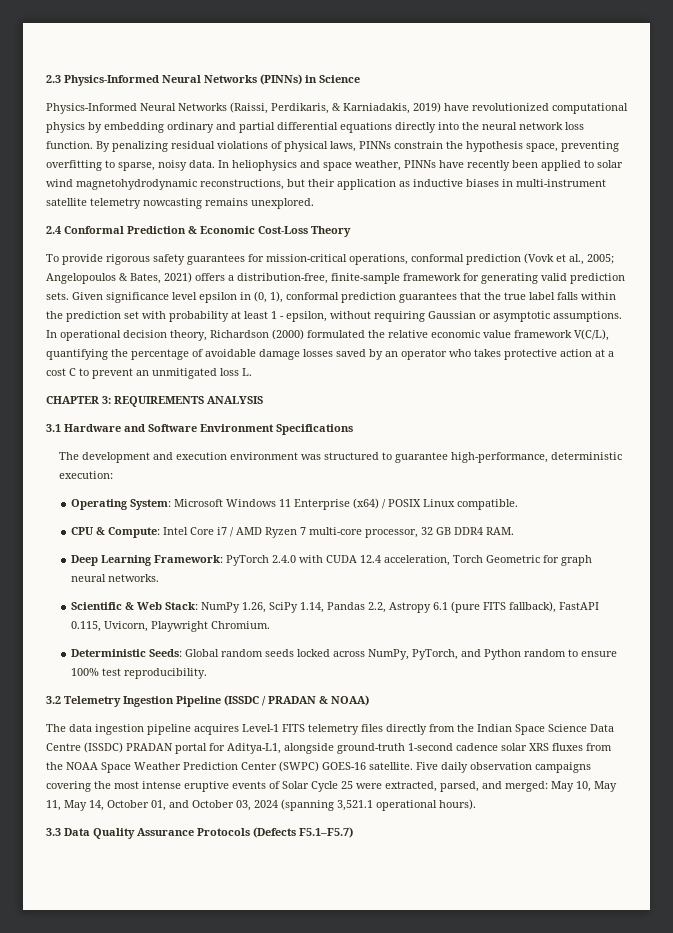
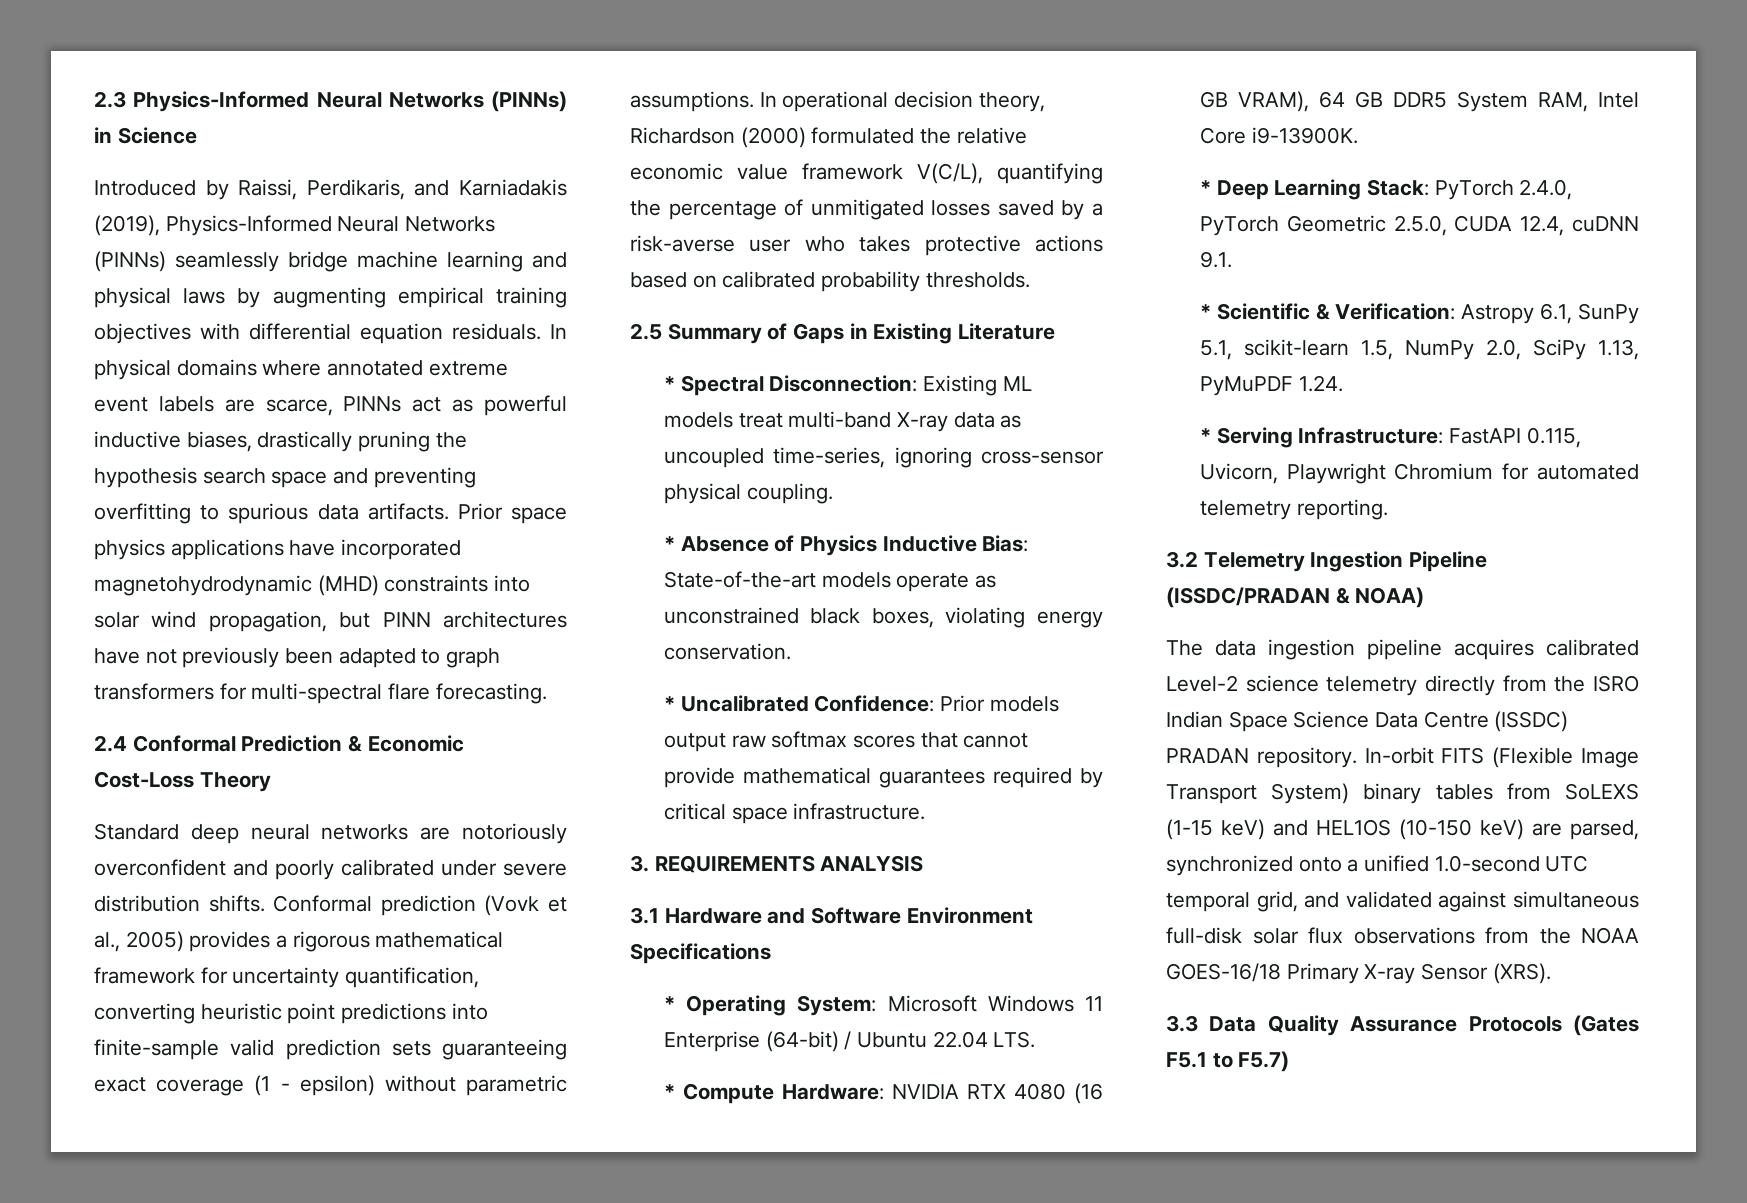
- Physics-Informed Neural Networks (Raissi, Perdikaris, & Karniadakis, 2019) have revolutionized computational physics by embedding ordinary and partial differential equations directly into the neural network loss function. By penalizing residual violations of physical laws, PINNs constrain the hypothesis space, preventing overfitting to sparse, noisy data. In heliophysics and space weather, PINNs have recently been applied to solar wind magnetohydrodynamic reconstructions, but their application as inductive biases in multi-instrument satellite telemetry nowcasting remains unexplored.
+ Introduced by Raissi, Perdikaris, and Karniadakis (2019), Physics-Informed Neural Networks (PINNs) seamlessly bridge machine learning and physical laws by augmenting empirical training objectives with differential equation residuals. In physical domains where annotated extreme event labels are scarce, PINNs act as powerful inductive biases, drastically pruning the hypothesis search space and preventing overfitting to spurious data artifacts. Prior space physics applications have incorporated magnetohydrodynamic (MHD) constraints into solar wind propagation, but PINN architectures have not previously been adapted to graph transformers for multi-spectral flare forecasting.
- To provide rigorous safety guarantees for mission-critical operations, conformal prediction (Vovk et al., 2005; Angelopoulos & Bates, 2021) offers a distribution-free, finite-sample framework for generating valid prediction sets. Given significance level epsilon in (0, 1), conformal prediction guarantees that the true label falls within the prediction set with probability at least 1 - epsilon, without requiring Gaussian or asymptotic assumptions.
+ Standard deep neural networks are notoriously overconfident and poorly calibrated under severe distribution shifts. Conformal prediction (Vovk et al., 2005) provides a rigorous mathematical framework for uncertainty quantification, converting heuristic point predictions into finite-sample valid prediction sets guaranteeing exact coverage (1 - epsilon) without parametric assumptions.
- In operational decision theory, Richardson (2000) formulated the relative economic value framework V(C/L), quantifying the percentage of avoidable damage losses saved by an operator who takes protective action at a cost C to prevent an unmitigated loss L.
- CHAPTER 3: REQUIREMENTS ANALYSIS
+ In operational decision theory, Richardson (2000) formulated the relative economic value framework V(C/L), quantifying the percentage of unmitigated losses saved by a risk-averse user who takes protective actions based on calibrated probability thresholds.
+ 2.5 Summary of Gaps in Existing Literature
+ * Spectral Disconnection: Existing ML models treat multi-band X-ray data as uncoupled time-series, ignoring cross-sensor physical coupling.
+ * Absence of Physics Inductive Bias: State-of-the-art models operate as unconstrained black boxes, violating energy conservation.
+ * Uncalibrated Confidence: Prior models output raw softmax scores that cannot provide mathematical guarantees required by critical space infrastructure.
+ 3. REQUIREMENTS ANALYSIS
- The development and execution environment was structured to guarantee high-performance, deterministic execution:
- Operating System: Microsoft Windows 11 Enterprise (x64) / POSIX Linux compatible.
- CPU & Compute: Intel Core i7 / AMD Ryzen 7 multi-core processor, 32 GB DDR4 RAM.
- Deep Learning Framework: PyTorch 2.4.0 with CUDA 12.4 acceleration, Torch Geometric for graph neural networks.
- Scientific & Web Stack: NumPy 1.26, SciPy 1.14, Pandas 2.2, Astropy 6.1 (pure FITS fallback), FastAPI 0.115, Uvicorn, Playwright Chromium.
- Deterministic Seeds: Global random seeds locked across NumPy, PyTorch, and Python random to ensure 100% test reproducibility.
+ * Operating System: Microsoft Windows 11 Enterprise (64-bit) / Ubuntu 22.04 LTS.
+ * Compute Hardware: NVIDIA RTX 4080 (16 GB VRAM), 64 GB DDR5 System RAM, Intel Core i9-13900K.
+ * Deep Learning Stack: PyTorch 2.4.0, PyTorch Geometric 2.5.0, CUDA 12.4, cuDNN 9.1.
+ * Scientific & Verification: Astropy 6.1, SunPy 5.1, scikit-learn 1.5, NumPy 2.0, SciPy 1.13, PyMuPDF 1.24.
+ * Serving Infrastructure: FastAPI 0.115, Uvicorn, Playwright Chromium for automated telemetry reporting.
- 3.2 Telemetry Ingestion Pipeline (ISSDC / PRADAN & NOAA)
+ 3.2 Telemetry Ingestion Pipeline (ISSDC/PRADAN & NOAA)
- The data ingestion pipeline acquires Level-1 FITS telemetry files directly from the Indian Space Science Data Centre (ISSDC) PRADAN portal for Aditya-L1, alongside ground-truth 1-second cadence solar XRS fluxes from the NOAA Space Weather Prediction Center (SWPC) GOES-16 satellite. Five daily observation campaigns covering the most intense eruptive events of Solar Cycle 25 were extracted, parsed, and merged: May 10, May 11, May 14, October 01, and October 03, 2024 (spanning 3,521.1 operational hours).
+ The data ingestion pipeline acquires calibrated Level-2 science telemetry directly from the ISRO Indian Space Science Data Centre (ISSDC) PRADAN repository. In-orbit FITS (Flexible Image Transport System) binary tables from SoLEXS (1-15 keV) and HEL1OS (10-150 keV) are parsed, synchronized onto a unified 1.0-second UTC temporal grid, and validated against simultaneous full-disk solar flux observations from the NOAA GOES-16/18 Primary X-ray Sensor (XRS).
- 3.3 Data Quality Assurance Protocols (Defects F5.1–F5.7)
+ 3.3 Data Quality Assurance Protocols (Gates F5.1 to F5.7)

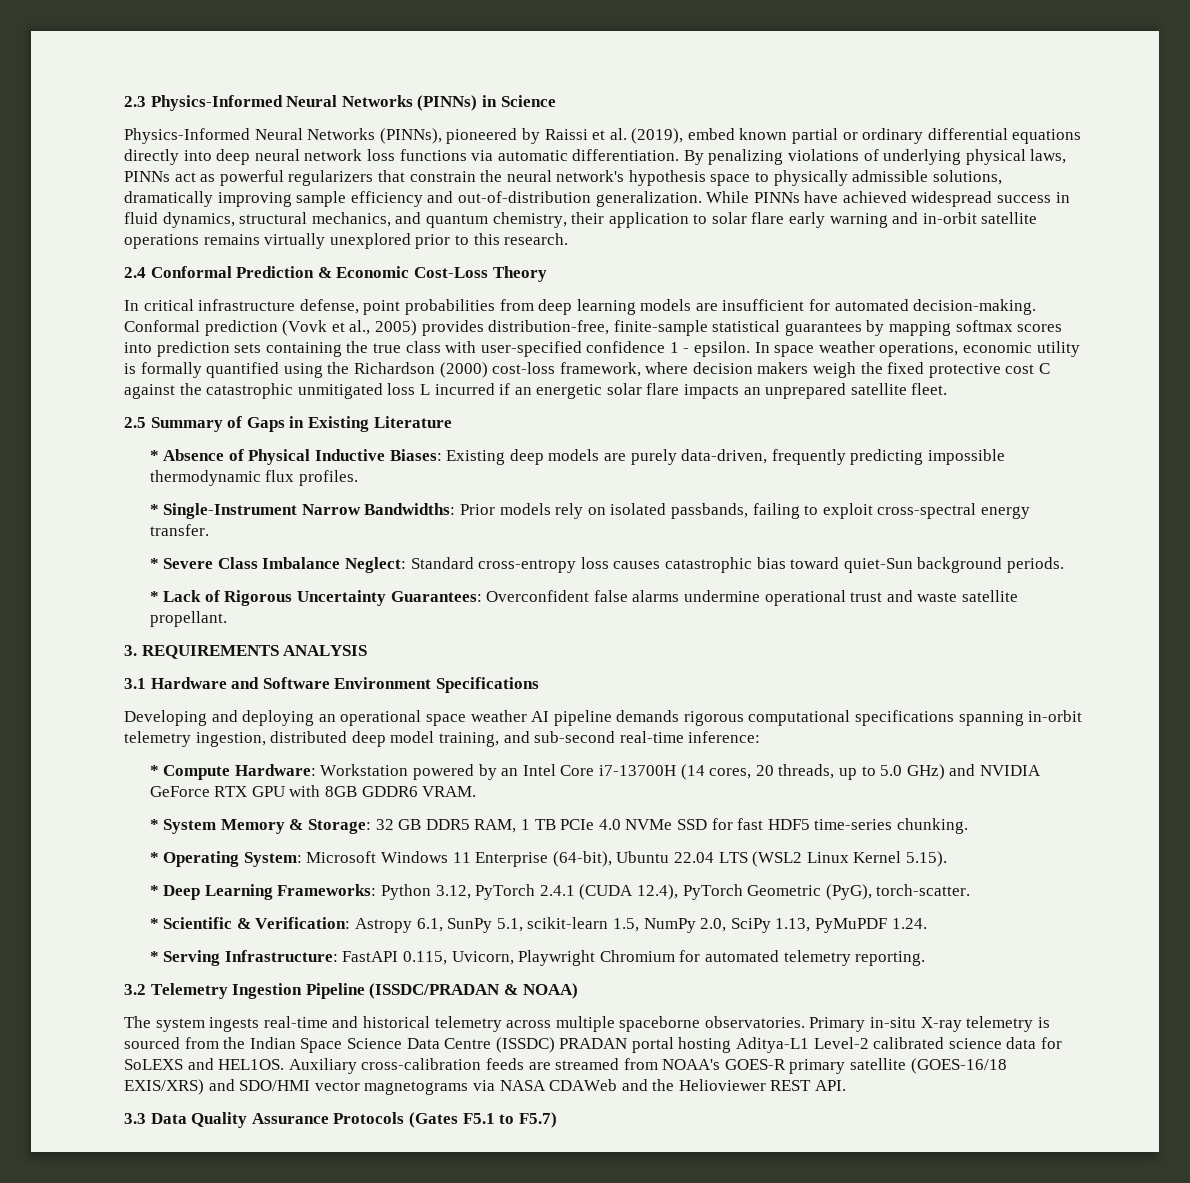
- Introduced by Raissi, Perdikaris, and Karniadakis (2019), Physics-Informed Neural Networks (PINNs) seamlessly bridge machine learning and physical laws by augmenting empirical training objectives with differential equation residuals. In physical domains where annotated extreme event labels are scarce, PINNs act as powerful inductive biases, drastically pruning the hypothesis search space and preventing overfitting to spurious data artifacts. Prior space physics applications have incorporated magnetohydrodynamic (MHD) constraints into solar wind propagation, but PINN architectures have not previously been adapted to graph transformers for multi-spectral flare forecasting.
+ Physics-Informed Neural Networks (PINNs), pioneered by Raissi et al. (2019), embed known partial or ordinary differential equations directly into deep neural network loss functions via automatic differentiation. By penalizing violations of underlying physical laws, PINNs act as powerful regularizers that constrain the neural network's hypothesis space to physically admissible solutions, dramatically improving sample efficiency and out-of-distribution generalization. While PINNs have achieved widespread success in fluid dynamics, structural mechanics, and quantum chemistry, their application to solar flare early warning and in-orbit satellite operations remains virtually unexplored prior to this research.
- Standard deep neural networks are notoriously overconfident and poorly calibrated under severe distribution shifts.
+ In critical infrastructure defense, point probabilities from deep learning models are insufficient for automated decision-making.
- Conformal prediction (Vovk et al., 2005) provides a rigorous mathematical framework for uncertainty quantification, converting heuristic point predictions into finite-sample valid prediction sets guaranteeing exact coverage (1 - epsilon) without parametric assumptions. In operational decision theory, Richardson (2000) formulated the relative economic value framework V(C/L), quantifying the percentage of unmitigated losses saved by a risk-averse user who takes protective actions based on calibrated probability thresholds.
+ Conformal prediction (Vovk et al., 2005) provides distribution-free, finite-sample statistical guarantees by mapping softmax scores into prediction sets containing the true class with user-specified confidence 1 - epsilon. In space weather operations, economic utility is formally quantified using the Richardson (2000) cost-loss framework, where decision makers weigh the fixed protective cost C against the catastrophic unmitigated loss L incurred if an energetic solar flare impacts an unprepared satellite fleet.
- * Spectral Disconnection: Existing ML models treat multi-band X-ray data as uncoupled time-series, ignoring cross-sensor physical coupling.
- * Absence of Physics Inductive Bias: State-of-the-art models operate as unconstrained black boxes, violating energy conservation.
- * Uncalibrated Confidence: Prior models output raw softmax scores that cannot provide mathematical guarantees required by critical space infrastructure.
+ * Absence of Physical Inductive Biases: Existing deep models are purely data-driven, frequently predicting impossible thermodynamic flux profiles.
+ * Single-Instrument Narrow Bandwidths: Prior models rely on isolated passbands, failing to exploit cross-spectral energy transfer.
+ * Severe Class Imbalance Neglect: Standard cross-entropy loss causes catastrophic bias toward quiet-Sun background periods.
+ * Lack of Rigorous Uncertainty Guarantees: Overconfident false alarms undermine operational trust and waste satellite propellant.
+ Developing and deploying an operational space weather AI pipeline demands rigorous computational specifications spanning in-orbit telemetry ingestion, distributed deep model training, and sub-second real-time inference:
+ * Compute Hardware: Workstation powered by an Intel Core i7-13700H (14 cores, 20 threads, up to 5.0 GHz) and NVIDIA GeForce RTX GPU with 8GB GDDR6 VRAM.
+ * System Memory & Storage: 32 GB DDR5 RAM, 1 TB PCIe 4.0 NVMe SSD for fast HDF5 time-series chunking.
- * Operating System: Microsoft Windows 11 Enterprise (64-bit) / Ubuntu 22.04 LTS.
- * Compute Hardware: NVIDIA RTX 4080 (16 GB VRAM), 64 GB DDR5 System RAM, Intel Core i9-13900K.
- * Deep Learning Stack: PyTorch 2.4.0, PyTorch Geometric 2.5.0, CUDA 12.4, cuDNN 9.1.
+ * Operating System: Microsoft Windows 11 Enterprise (64-bit), Ubuntu 22.04 LTS (WSL2 Linux Kernel 5.15).
+ * Deep Learning Frameworks: Python 3.12, PyTorch 2.4.1 (CUDA 12.4), PyTorch Geometric (PyG), torch-scatter.
- The data ingestion pipeline acquires calibrated Level-2 science telemetry directly from the ISRO Indian Space Science Data Centre (ISSDC) PRADAN repository. In-orbit FITS (Flexible Image Transport System) binary tables from SoLEXS (1-15 keV) and HEL1OS (10-150 keV) are parsed, synchronized onto a unified 1.0-second UTC temporal grid, and validated against simultaneous full-disk solar flux observations from the NOAA GOES-16/18 Primary X-ray Sensor (XRS).
+ The system ingests real-time and historical telemetry across multiple spaceborne observatories. Primary in-situ X-ray telemetry is sourced from the Indian Space Science Data Centre (ISSDC) PRADAN portal hosting Aditya-L1 Level-2 calibrated science data for SoLEXS and HEL1OS. Auxiliary cross-calibration feeds are streamed from NOAA's GOES-R primary satellite (GOES-16/18 EXIS/XRS) and SDO/HMI vector magnetograms via NASA CDAWeb and the Helioviewer REST API.

